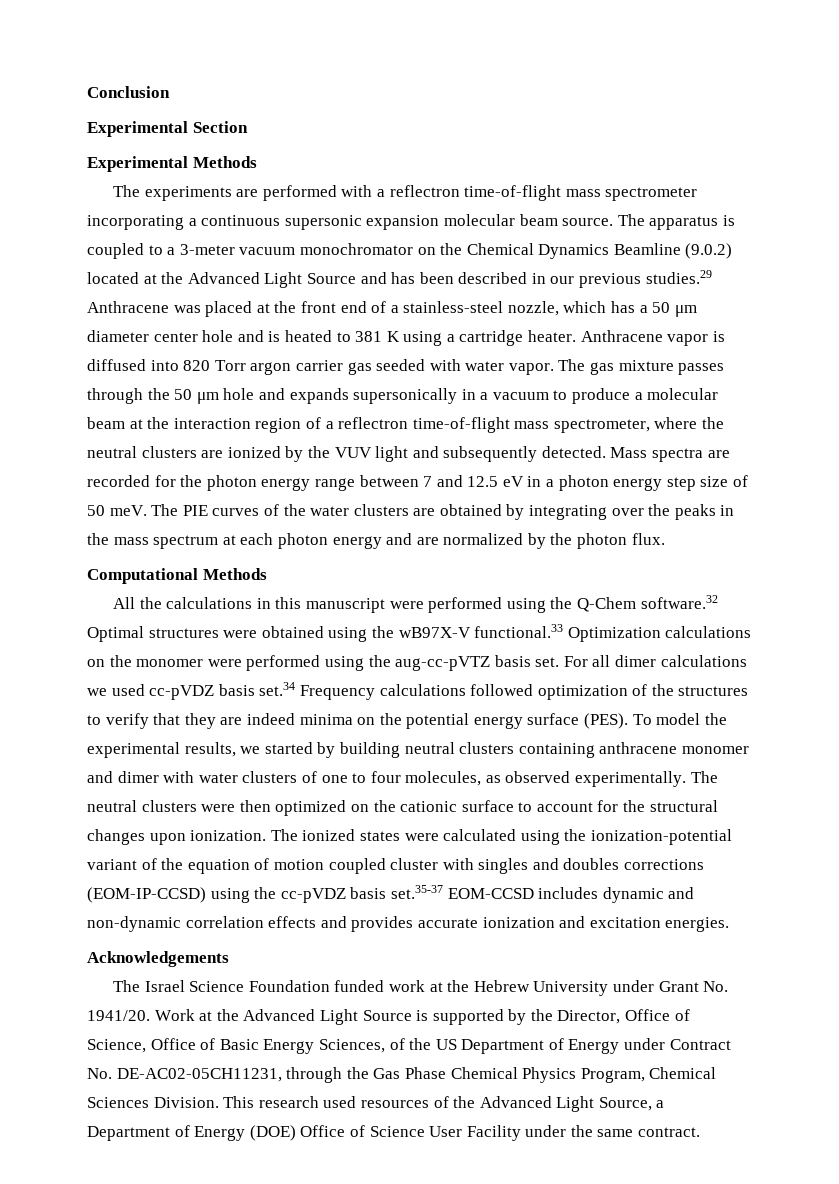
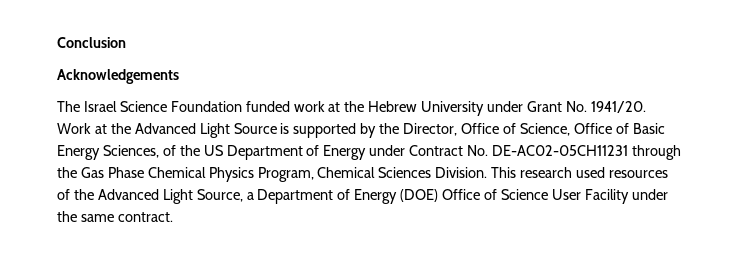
- Experimental Section
- Experimental Methods
- The experiments are performed with a reflectron time-of-flight mass spectrometer incorporating a continuous supersonic expansion molecular beam source. The apparatus is coupled to a 3-meter vacuum monochromator on the Chemical Dynamics Beamline (9.0.2) located at the Advanced Light Source and has been described in our previous studies.29 Anthracene was placed at the front end of a stainless-steel nozzle, which has a 50 μm diameter center hole and is heated to 381 K using a cartridge heater. Anthracene vapor is diffused into 820 Torr argon carrier gas seeded with water vapor. The gas mixture passes through the 50 μm hole and expands supersonically in a vacuum to produce a molecular beam at the interaction region of a reflectron time-of-flight mass spectrometer, where the neutral clusters are ionized by the VUV light and subsequently detected. Mass spectra are recorded for the photon energy range between 7 and 12.5 eV in a photon energy step size of 50 meV. The PIE curves of the water clusters are obtained by integrating over the peaks in the mass spectrum at each photon energy and are normalized by the photon flux.
- Computational Methods
- All the calculations in this manuscript were performed using the Q-Chem software.32 Optimal structures were obtained using the wB97X-V functional.33 Optimization calculations on the monomer were performed using the aug-cc-pVTZ basis set. For all dimer calculations we used cc-pVDZ basis set.34 Frequency calculations followed optimization of the structures to verify that they are indeed minima on the potential energy surface (PES). To model the experimental results, we started by building neutral clusters containing anthracene monomer and dimer with water clusters of one to four molecules, as observed experimentally. The neutral clusters were then optimized on the cationic surface to account for the structural changes upon ionization. The ionized states were calculated using the ionization-potential variant of the equation of motion coupled cluster with singles and doubles corrections (EOM-IP-CCSD) using the cc-pVDZ basis set.35-37 EOM-CCSD includes dynamic and non-dynamic correlation effects and provides accurate ionization and excitation energies.
- Work at the Advanced Light Source is supported by the Director, Office of Science, Office of Basic Energy Sciences, of the US Department of Energy under Contract No. DE-AC02-05CH11231, through the Gas Phase Chemical Physics Program, Chemical Sciences Division.
+ Work at the Advanced Light Source is supported by the Director, Office of Science, Office of Basic Energy Sciences, of the US Department of Energy under Contract No. DE-AC02-05CH11231 through the Gas Phase Chemical Physics Program, Chemical Sciences Division.

